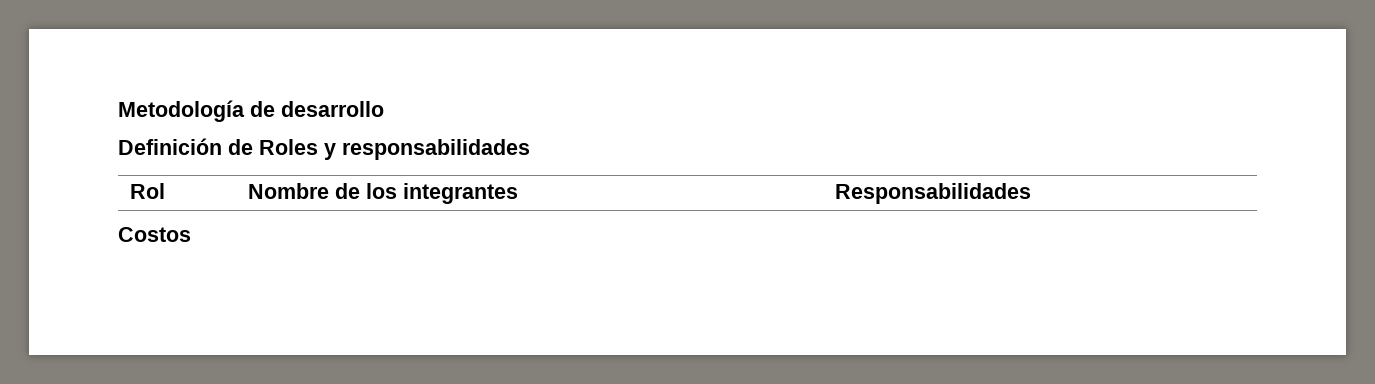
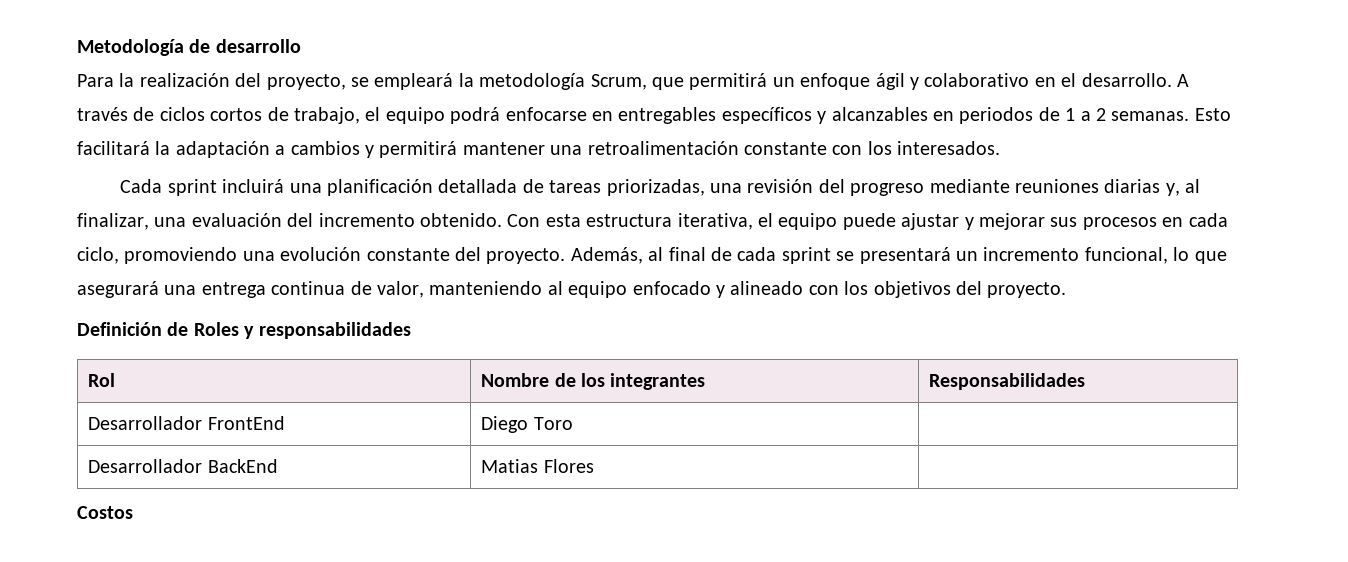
+ Para la realización del proyecto, se empleará la metodología Scrum, que permitirá un enfoque ágil y colaborativo en el desarrollo. A través de ciclos cortos de trabajo, el equipo podrá enfocarse en entregables específicos y alcanzables en periodos de 1 a 2 semanas. Esto facilitará la adaptación a cambios y permitirá mantener una retroalimentación constante con los interesados.
+ Cada sprint incluirá una planificación detallada de tareas priorizadas, una revisión del progreso mediante reuniones diarias y, al finalizar, una evaluación del incremento obtenido. Con esta estructura iterativa, el equipo puede ajustar y mejorar sus procesos en cada ciclo, promoviendo una evolución constante del proyecto. Además, al final de cada sprint se presentará un incremento funcional, lo que asegurará una entrega continua de valor, manteniendo al equipo enfocado y alineado con los objetivos del proyecto.
+ Desarrollador FrontEnd | Diego Toro |
+ Desarrollador BackEnd | Matias Flores |

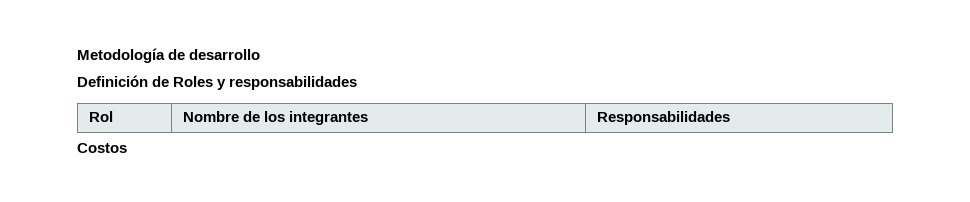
- Para la realización del proyecto, se empleará la metodología Scrum, que permitirá un enfoque ágil y colaborativo en el desarrollo. A través de ciclos cortos de trabajo, el equipo podrá enfocarse en entregables específicos y alcanzables en periodos de 1 a 2 semanas. Esto facilitará la adaptación a cambios y permitirá mantener una retroalimentación constante con los interesados.
- Cada sprint incluirá una planificación detallada de tareas priorizadas, una revisión del progreso mediante reuniones diarias y, al finalizar, una evaluación del incremento obtenido. Con esta estructura iterativa, el equipo puede ajustar y mejorar sus procesos en cada ciclo, promoviendo una evolución constante del proyecto. Además, al final de cada sprint se presentará un incremento funcional, lo que asegurará una entrega continua de valor, manteniendo al equipo enfocado y alineado con los objetivos del proyecto.
- Desarrollador FrontEnd | Diego Toro |
- Desarrollador BackEnd | Matias Flores |

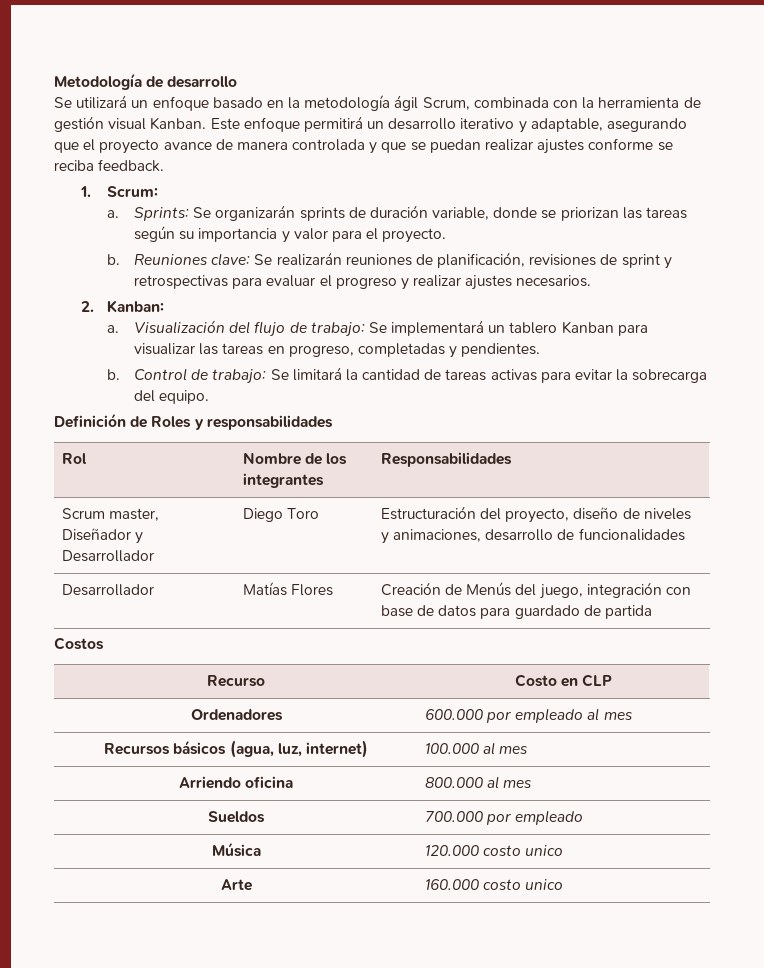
+ Se utilizará un enfoque basado en la metodología ágil Scrum, combinada con la herramienta de gestión visual Kanban. Este enfoque permitirá un desarrollo iterativo y adaptable, asegurando que el proyecto avance de manera controlada y que se puedan realizar ajustes conforme se reciba feedback.
+ 1. Scrum:
+ a. Sprints: Se organizarán sprints de duración variable, donde se priorizan las tareas según su importancia y valor para el proyecto.
+ b. Reuniones clave: Se realizarán reuniones de planificación, revisiones de sprint y retrospectivas para evaluar el progreso y realizar ajustes necesarios.
+ 2. Kanban:
+ a. Visualización del flujo de trabajo: Se implementará un tablero Kanban para visualizar las tareas en progreso, completadas y pendientes.
+ b. Control de trabajo: Se limitará la cantidad de tareas activas para evitar la sobrecarga del equipo.
+ Scrum master, Diseñador y Desarrollador | Diego Toro | Estructuración del proyecto, diseño de niveles y animaciones, desarrollo de funcionalidades
+ Desarrollador | Matías Flores | Creación de Menús del juego, integración con base de datos para guardado de partida
  Costos
+ Recurso | Costo en CLP
+ Ordenadores | 600.000 por empleado al mes
+ Recursos básicos (agua, luz, internet) | 100.000 al mes
+ Arriendo oficina | 800.000 al mes
+ Sueldos | 700.000 por empleado
+ Música | 120.000 costo unico
+ Arte | 160.000 costo unico

